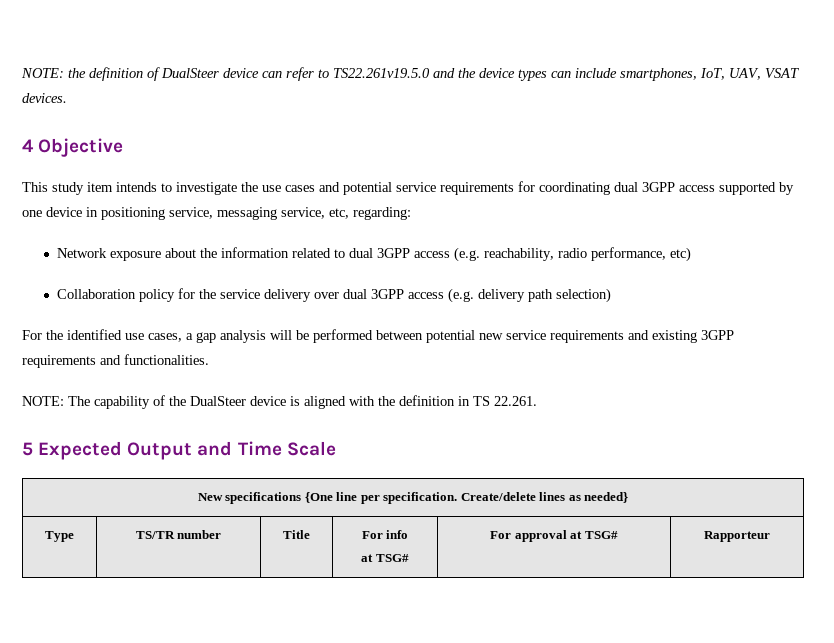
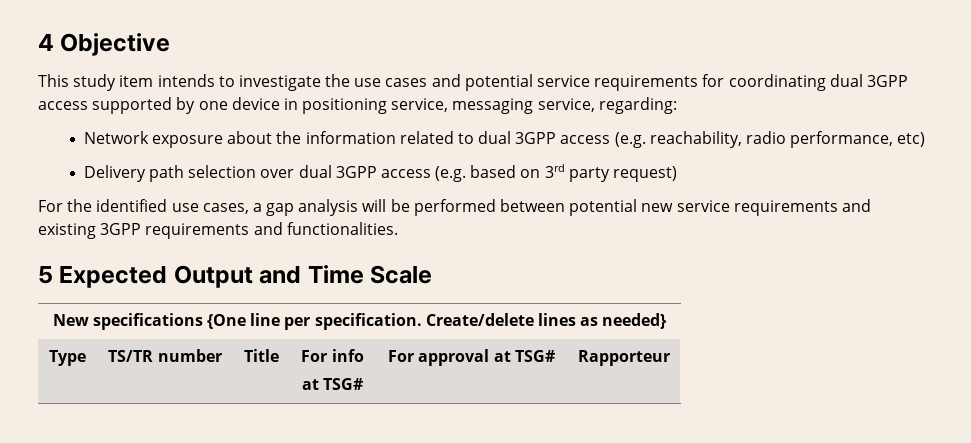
- NOTE: the definition of DualSteer device can refer to TS22.261v19.5.0 and the device types can include smartphones, IoT, UAV, VSAT devices.
- This study item intends to investigate the use cases and potential service requirements for coordinating dual 3GPP access supported by one device in positioning service, messaging service, etc, regarding:
+ This study item intends to investigate the use cases and potential service requirements for coordinating dual 3GPP access supported by one device in positioning service, messaging service, regarding:
- Collaboration policy for the service delivery over dual 3GPP access (e.g. delivery path selection)
+ Delivery path selection over dual 3GPP access (e.g. based on 3rd party request)
- NOTE: The capability of the DualSteer device is aligned with the definition in TS 22.261.

